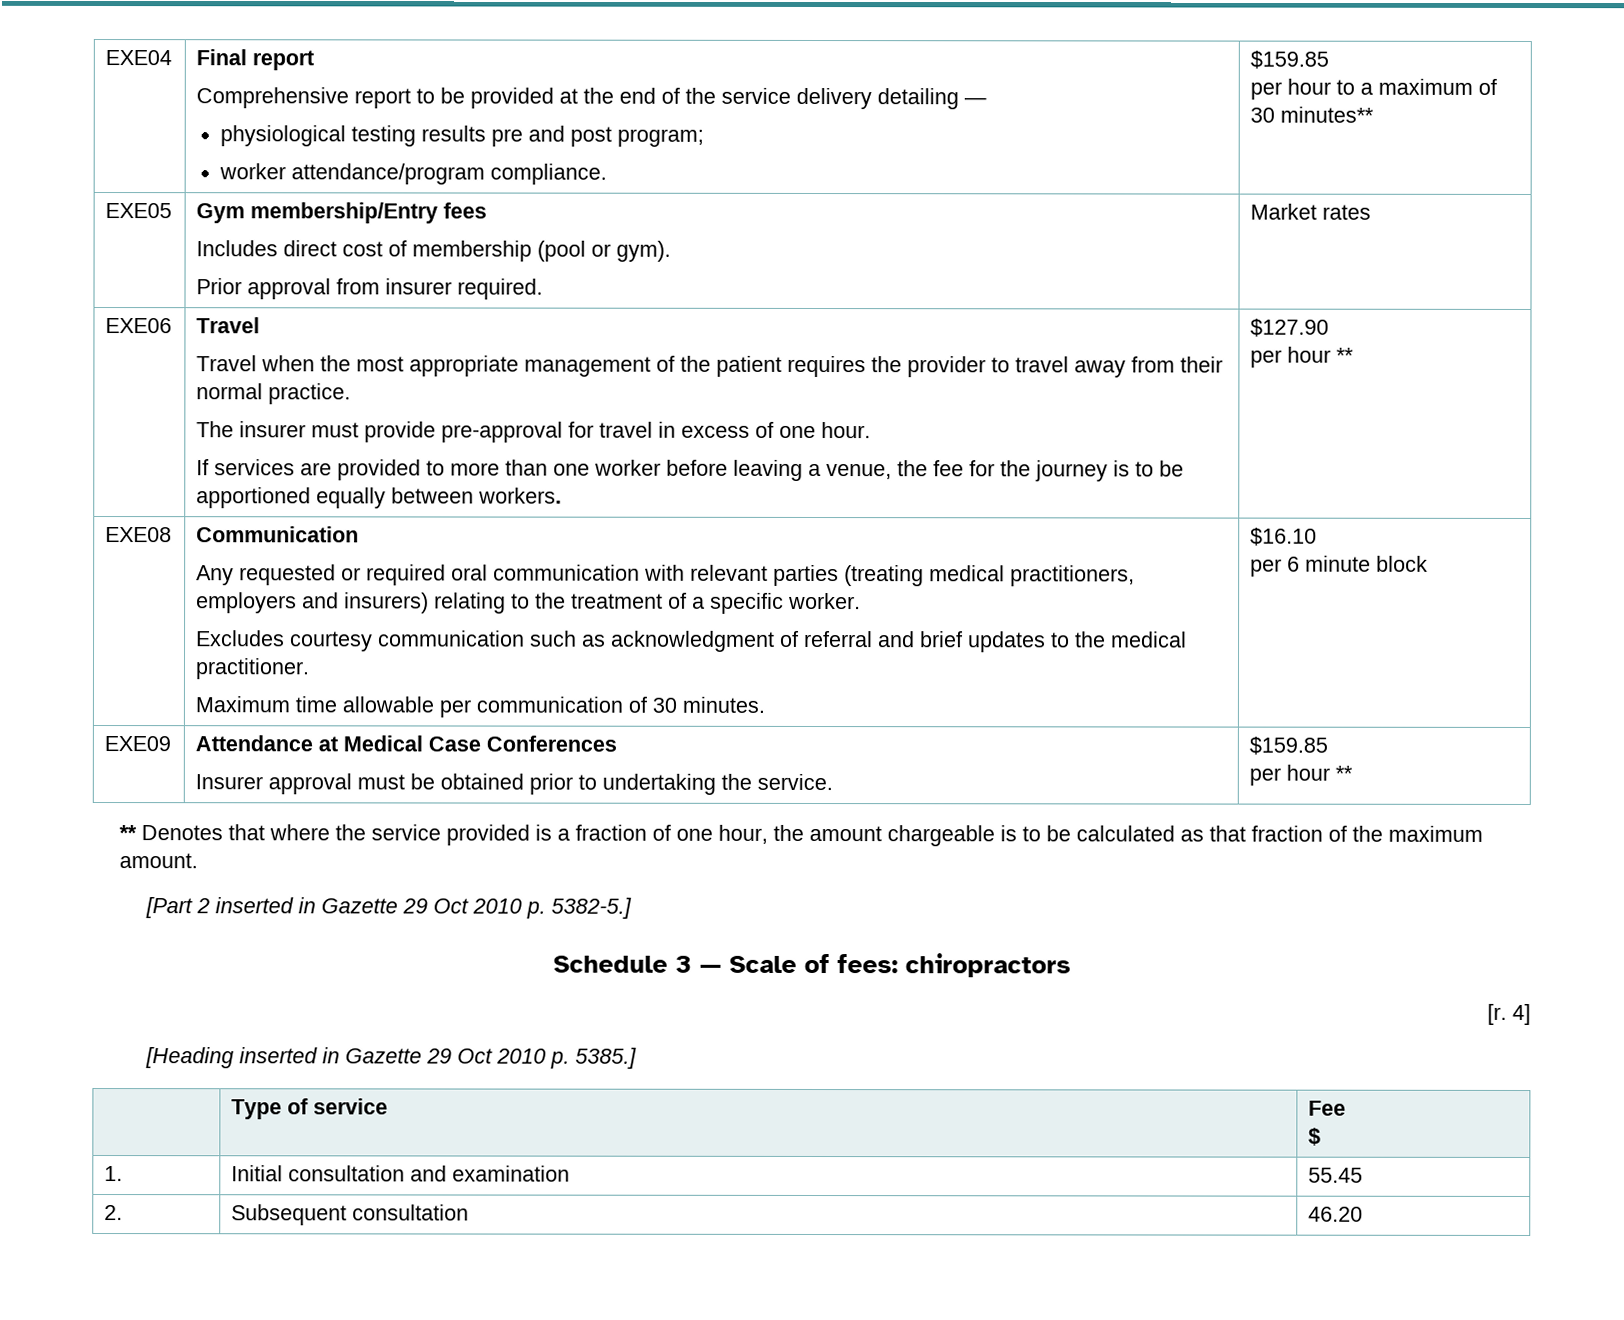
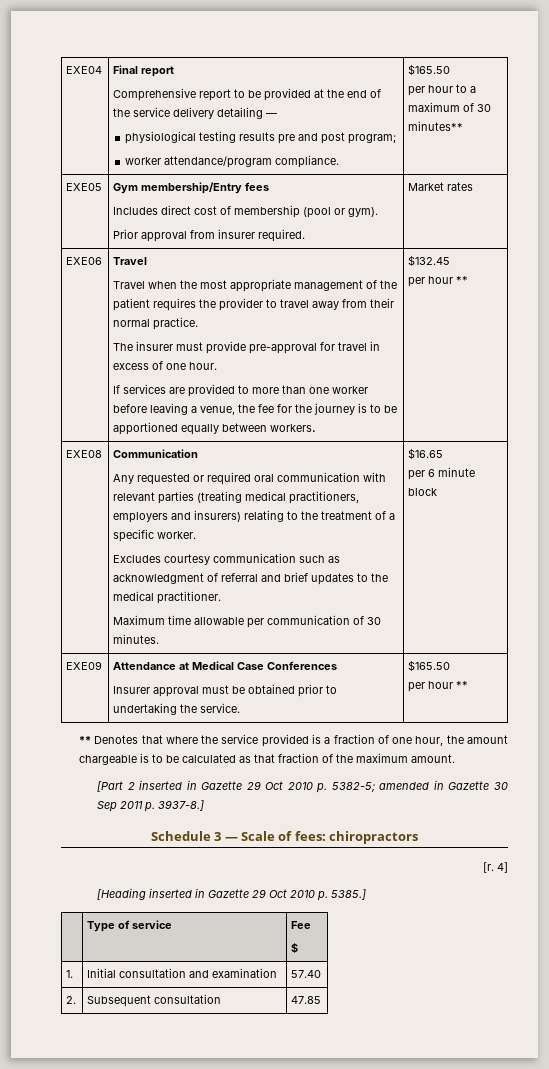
  EXE04 | Final report
  Comprehensive report to be provided at the end of the service delivery detailing —
  physiological testing results pre and post program;
- worker attendance/program compliance. | $159.85
+ worker attendance/program compliance. | $165.50
- $127.90
+ $132.45
- $16.10
+ $16.65
  EXE09 | Attendance at Medical Case Conferences
- Insurer approval must be obtained prior to undertaking the service. | $159.85
+ Insurer approval must be obtained prior to undertaking the service. | $165.50
- [Part 2 inserted in Gazette 29 Oct 2010 p. 5382-5.]
+ [Part 2 inserted in Gazette 29 Oct 2010 p. 5382-5; amended in Gazette 30 Sep 2011 p. 3937-8.]
- 1. | Initial consultation and examination | 55.45
+ 1. | Initial consultation and examination | 57.40
- 2. | Subsequent consultation | 46.20
+ 2. | Subsequent consultation | 47.85

